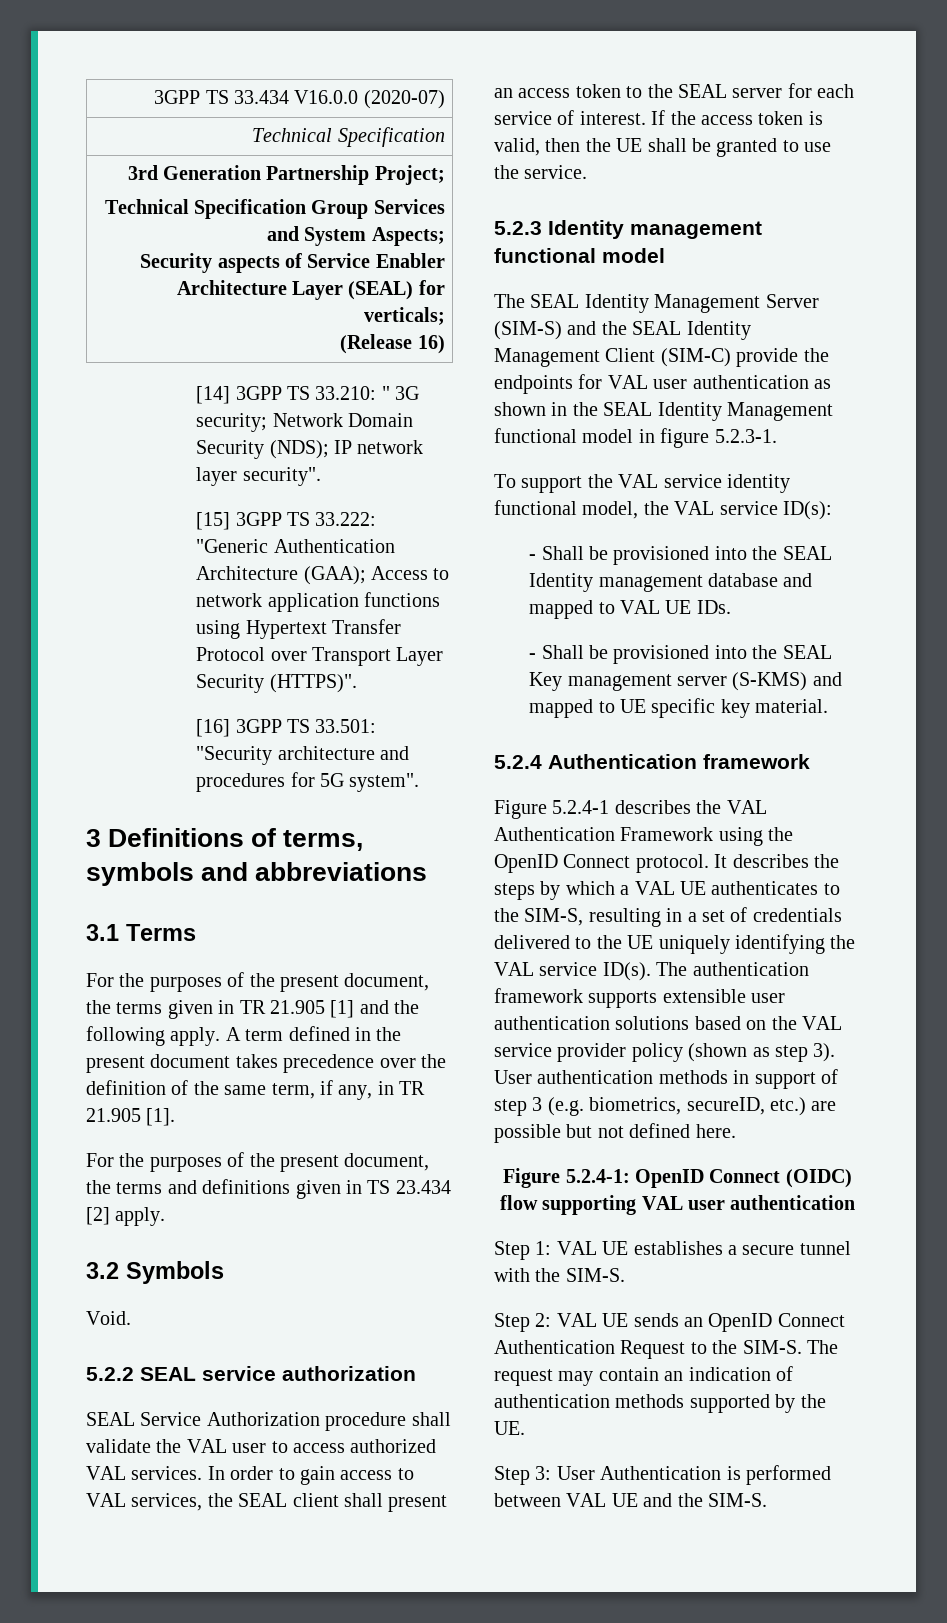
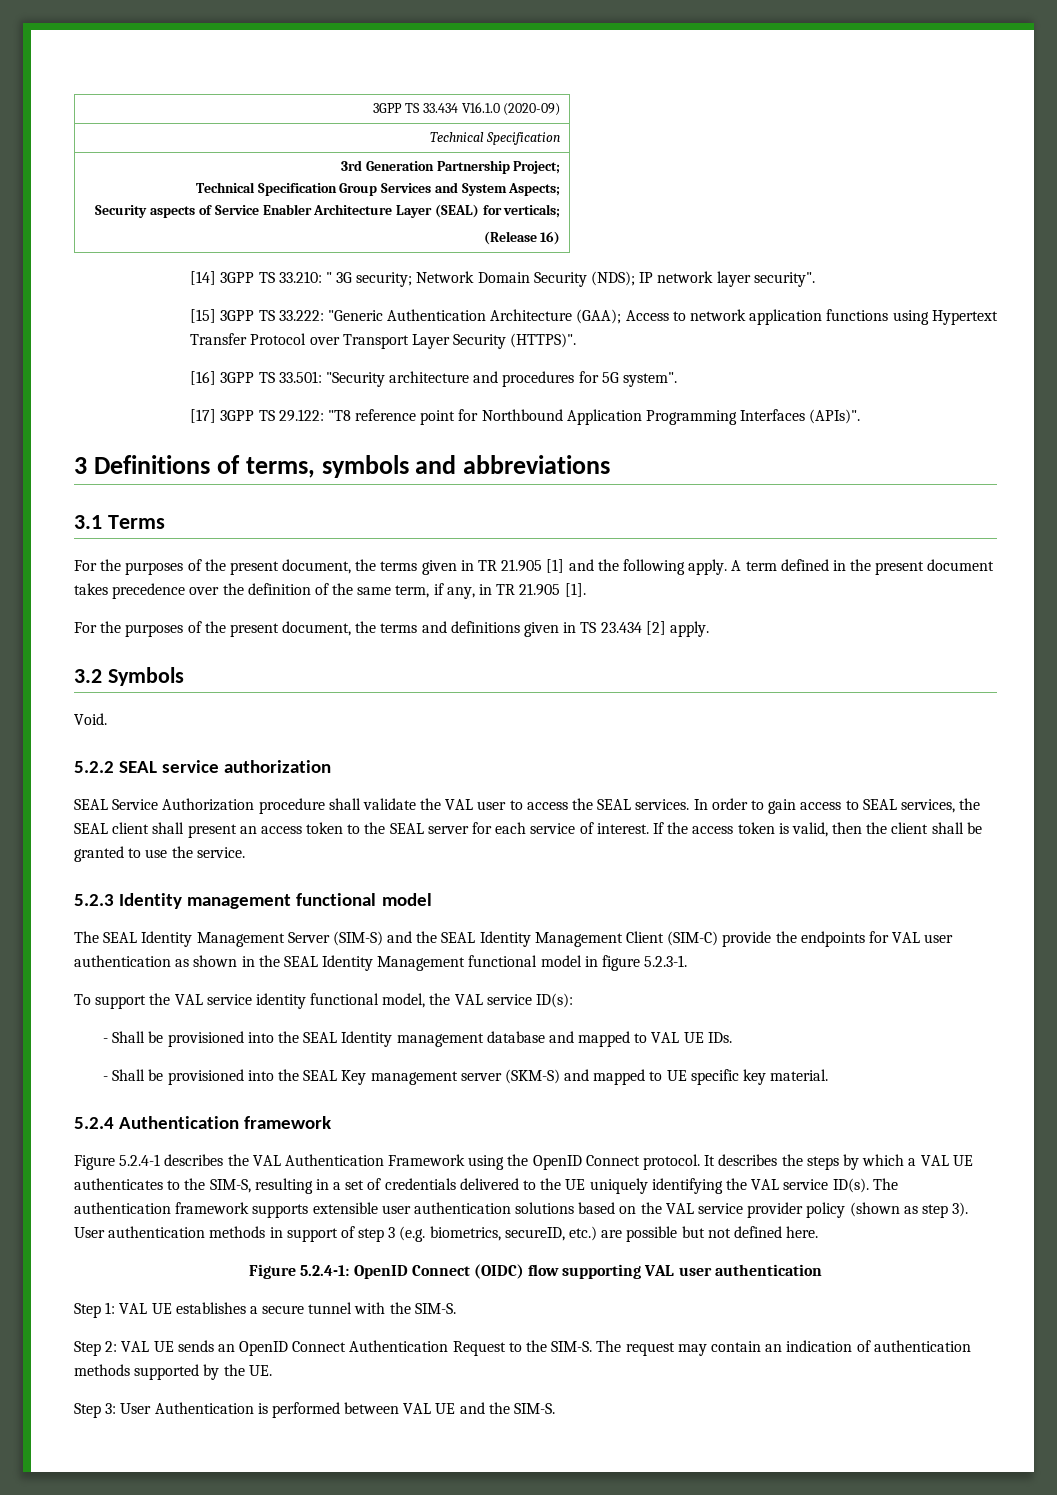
- 3GPP TS 33.434 V16.0.0 (2020-07)
+ 3GPP TS 33.434 V16.1.0 (2020-09)
+ [17] 3GPP TS 29.122: "T8 reference point for Northbound Application Programming Interfaces (APIs)".
- SEAL Service Authorization procedure shall validate the VAL user to access authorized VAL services.
+ SEAL Service Authorization procedure shall validate the VAL user to access the SEAL services.
- In order to gain access to VAL services, the SEAL client shall present an access token to the SEAL server for each service of interest.
+ In order to gain access to SEAL services, the SEAL client shall present an access token to the SEAL server for each service of interest.
- If the access token is valid, then the UE shall be granted to use the service.
+ If the access token is valid, then the client shall be granted to use the service.
- - Shall be provisioned into the SEAL Key management server (S-KMS) and mapped to UE specific key material.
+ - Shall be provisioned into the SEAL Key management server (SKM-S) and mapped to UE specific key material.

